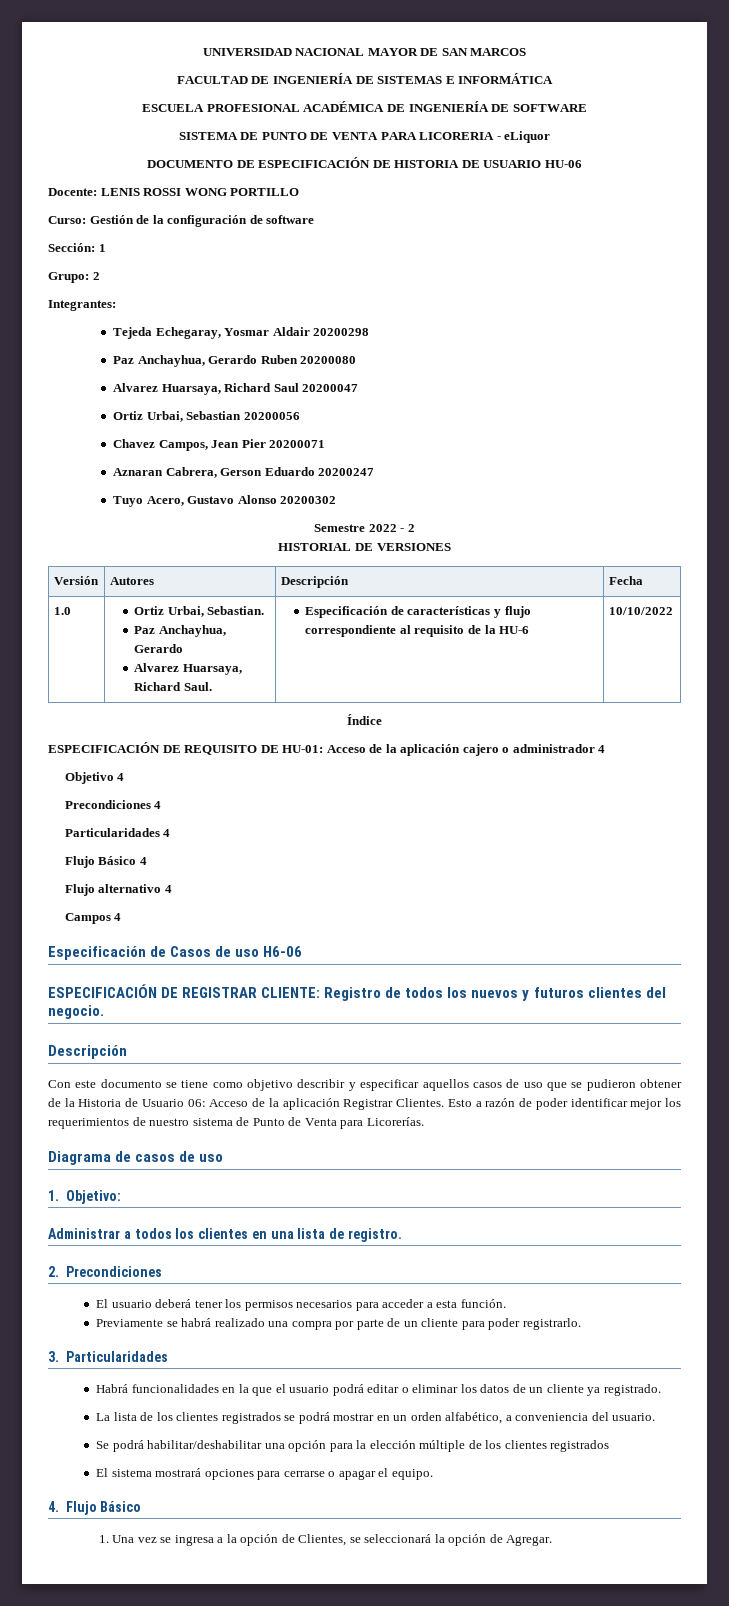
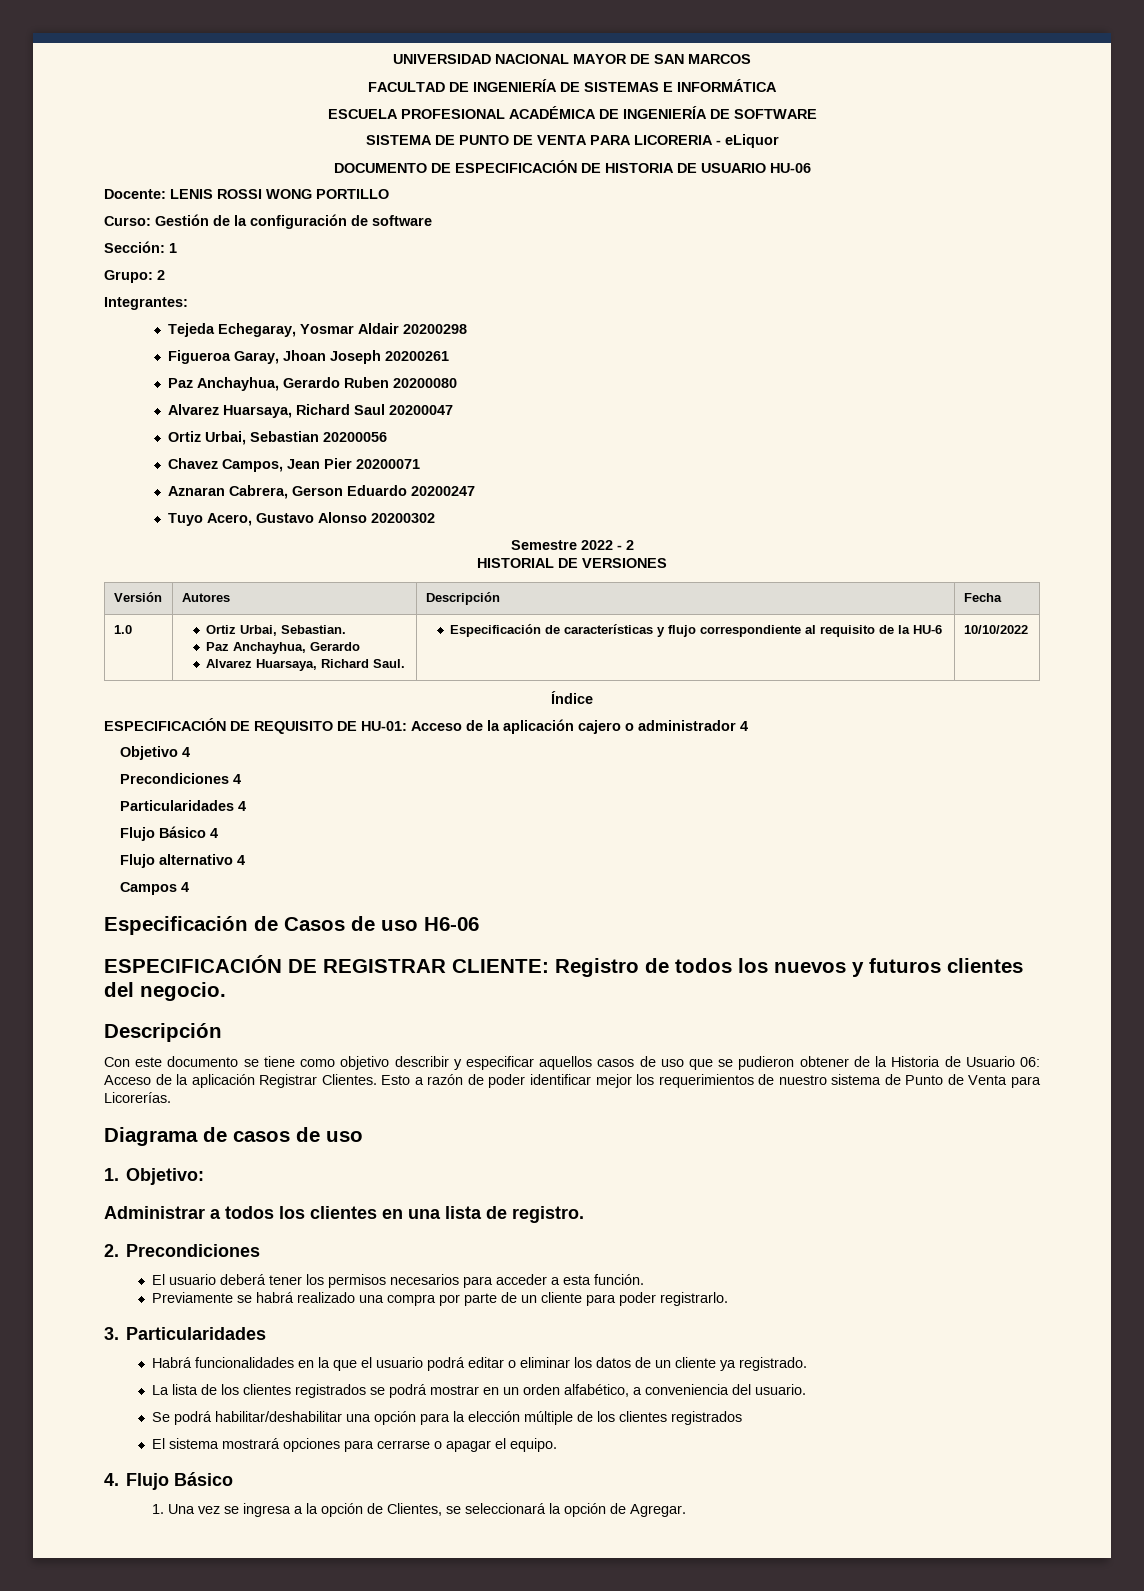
+ Figueroa Garay, Jhoan Joseph 20200261

